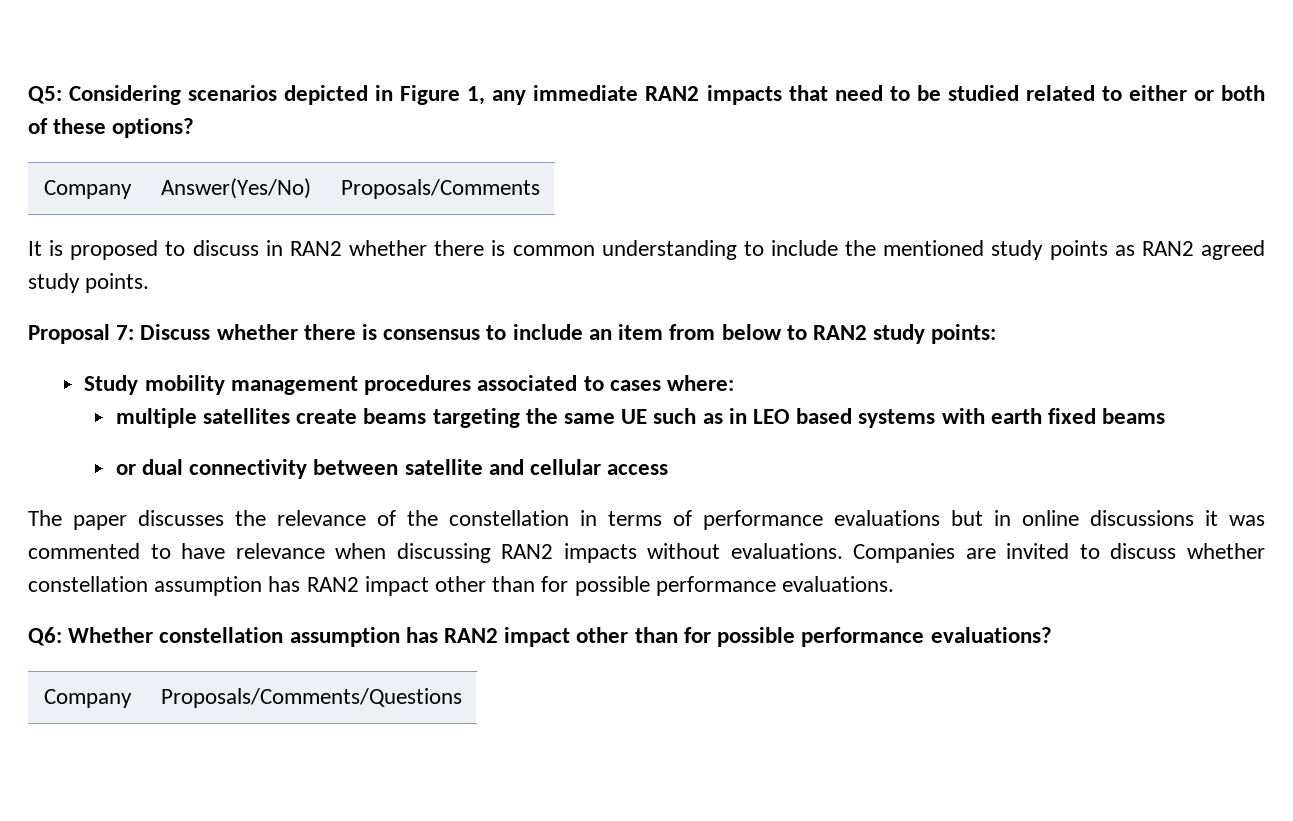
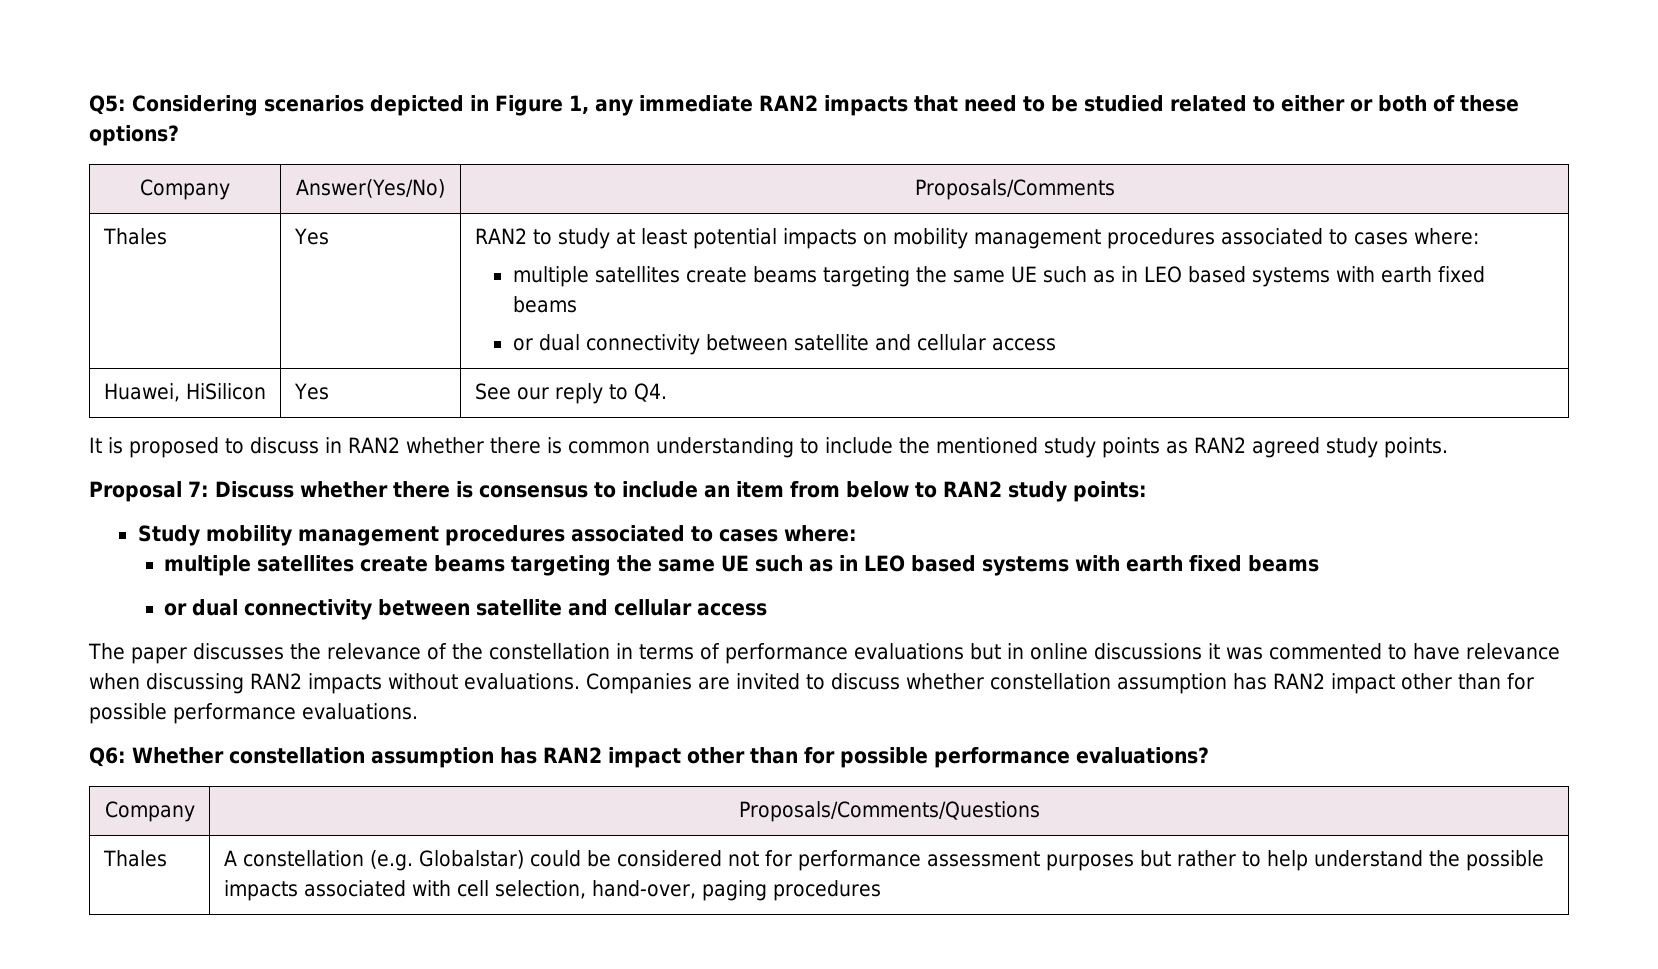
+ Thales | Yes | RAN2 to study at least potential impacts on mobility management procedures associated to cases where:
+ multiple satellites create beams targeting the same UE such as in LEO based systems with earth fixed beams
+ or dual connectivity between satellite and cellular access
+ Huawei, HiSilicon | Yes | See our reply to Q4.
+ Thales | A constellation (e.g. Globalstar) could be considered not for performance assessment purposes but rather to help understand the possible impacts associated with cell selection, hand-over, paging procedures

